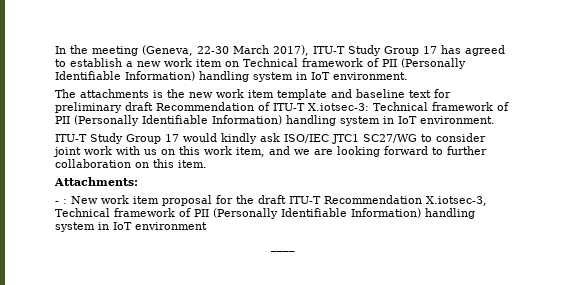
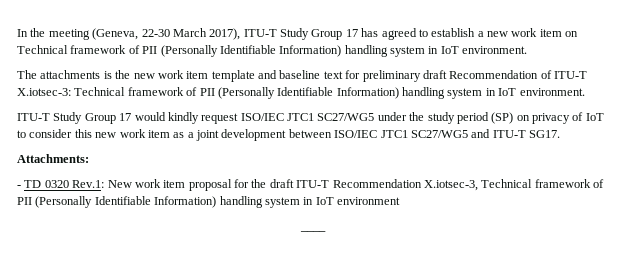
- ITU-T Study Group 17 would kindly ask ISO/IEC JTC1 SC27/WG to consider joint work with us on this work item, and we are looking forward to further collaboration on this item.
+ ITU-T Study Group 17 would kindly request ISO/IEC JTC1 SC27/WG5 under the study period (SP) on privacy of IoT to consider this new work item as a joint development between ISO/IEC JTC1 SC27/WG5 and ITU-T SG17.
- - : New work item proposal for the draft ITU-T Recommendation X.iotsec-3, Technical framework of PII (Personally Identifiable Information) handling system in IoT environment
+ - TD 0320 Rev.1: New work item proposal for the draft ITU-T Recommendation X.iotsec-3, Technical framework of PII (Personally Identifiable Information) handling system in IoT environment

